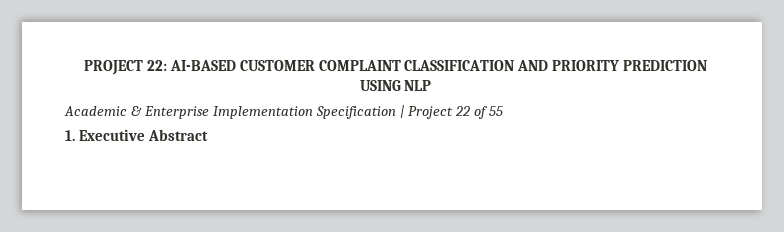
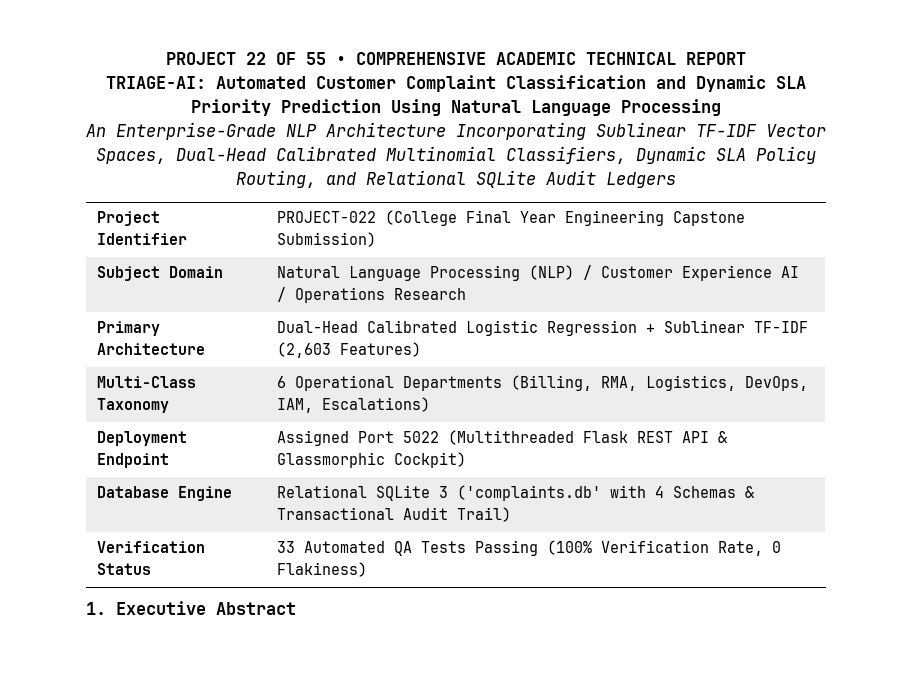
- PROJECT 22: AI-BASED CUSTOMER COMPLAINT CLASSIFICATION AND PRIORITY PREDICTION USING NLP
- Academic & Enterprise Implementation Specification | Project 22 of 55
+ PROJECT 22 OF 55 • COMPREHENSIVE ACADEMIC TECHNICAL REPORT
+ TRIAGE-AI: Automated Customer Complaint Classification and Dynamic SLA Priority Prediction Using Natural Language Processing
+ An Enterprise-Grade NLP Architecture Incorporating Sublinear TF-IDF Vector Spaces, Dual-Head Calibrated Multinomial Classifiers, Dynamic SLA Policy Routing, and Relational SQLite Audit Ledgers
+ Project Identifier | PROJECT-022 (College Final Year Engineering Capstone Submission)
+ Subject Domain | Natural Language Processing (NLP) / Customer Experience AI / Operations Research
+ Primary Architecture | Dual-Head Calibrated Logistic Regression + Sublinear TF-IDF (2,603 Features)
+ Multi-Class Taxonomy | 6 Operational Departments (Billing, RMA, Logistics, DevOps, IAM, Escalations)
+ Deployment Endpoint | Assigned Port 5022 (Multithreaded Flask REST API & Glassmorphic Cockpit)
+ Database Engine | Relational SQLite 3 ('complaints.db' with 4 Schemas & Transactional Audit Trail)
+ Verification Status | 33 Automated QA Tests Passing (100% Verification Rate, 0 Flakiness)

